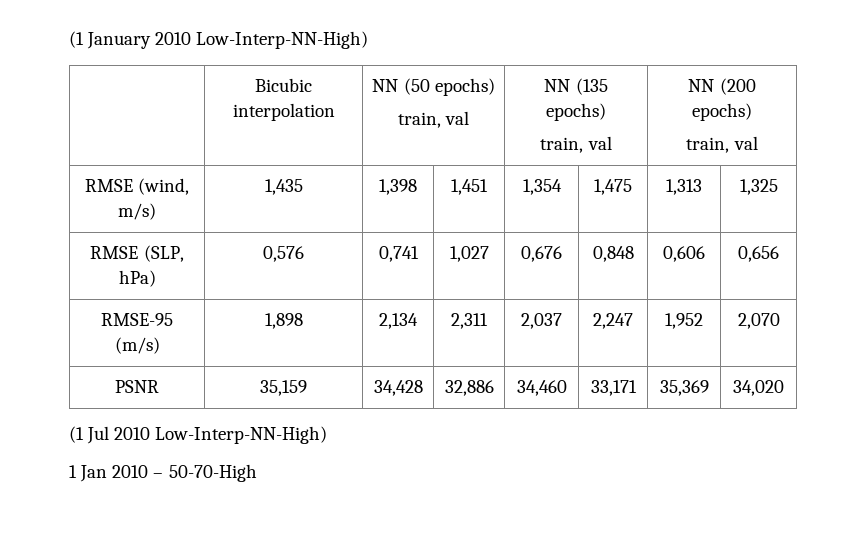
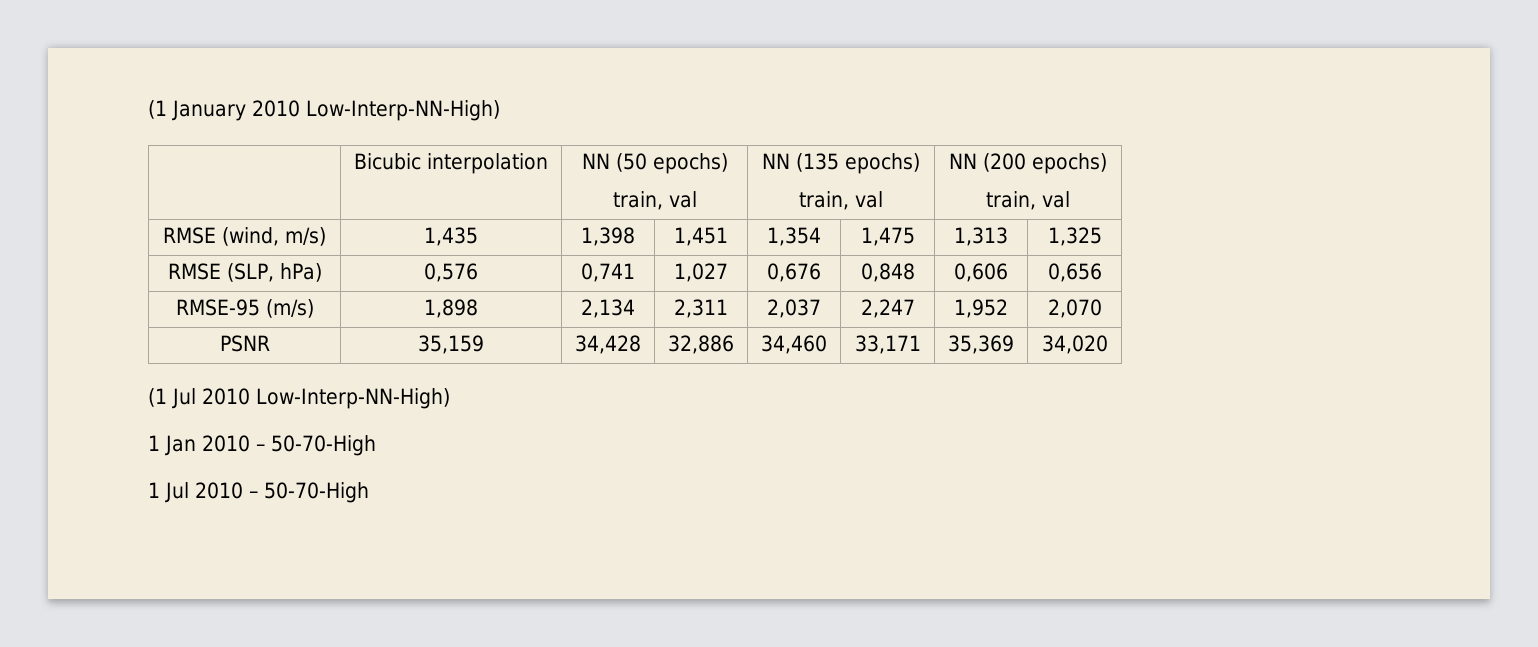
+ 1 Jul 2010 – 50-70-High

